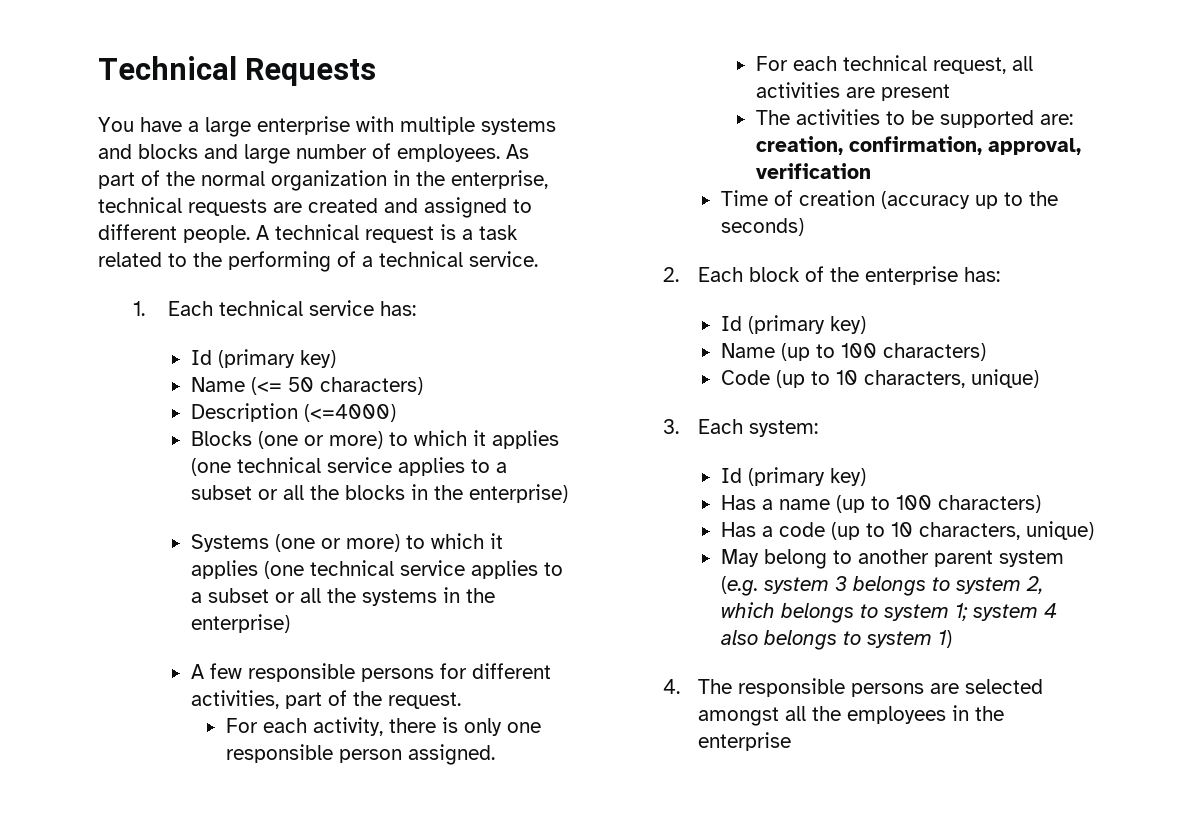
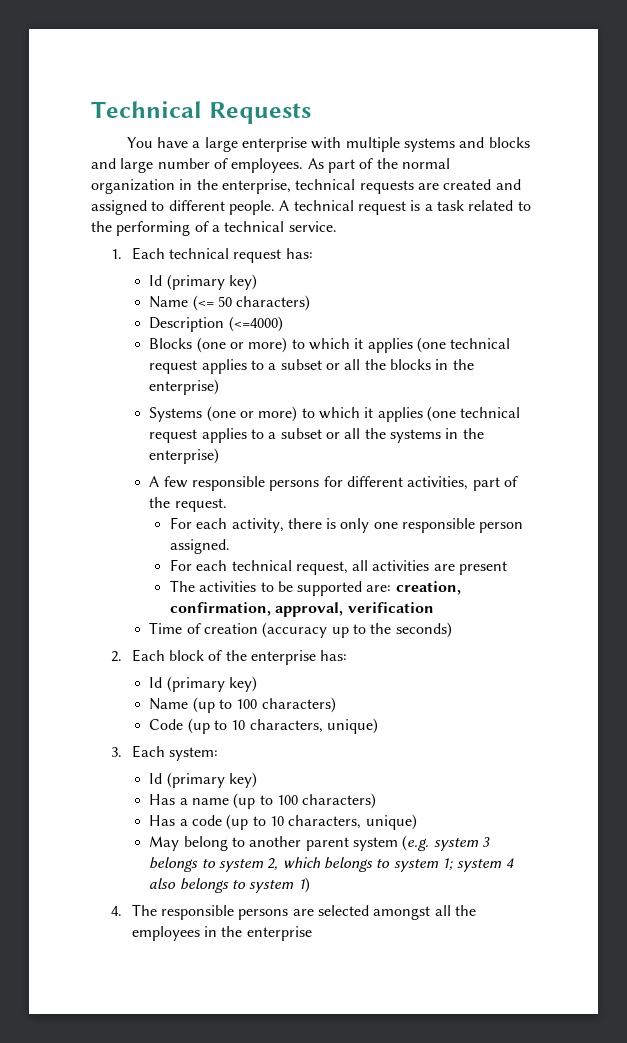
- 1. Each technical service has:
+ 1. Each technical request has:
- Blocks (one or more) to which it applies (one technical service applies to a subset or all the blocks in the enterprise)
+ Blocks (one or more) to which it applies (one technical request applies to a subset or all the blocks in the enterprise)
- Systems (one or more) to which it applies (one technical service applies to a subset or all the systems in the enterprise)
+ Systems (one or more) to which it applies (one technical request applies to a subset or all the systems in the enterprise)

